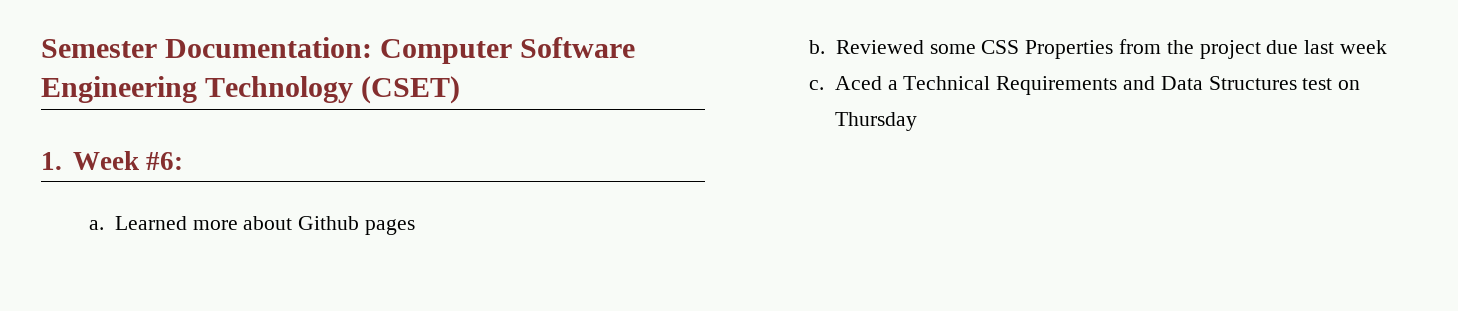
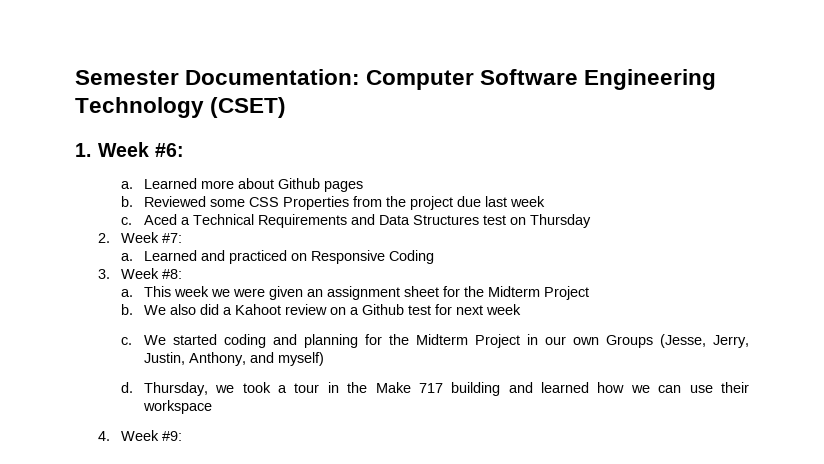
+ 2. Week #7:
+ a. Learned and practiced on Responsive Coding
+ 3. Week #8:
+ a. This week we were given an assignment sheet for the Midterm Project
+ b. We also did a Kahoot review on a Github test for next week
+ c. We started coding and planning for the Midterm Project in our own Groups (Jesse, Jerry, Justin, Anthony, and myself)
+ d. Thursday, we took a tour in the Make 717 building and learned how we can use their workspace
+ 4. Week #9:

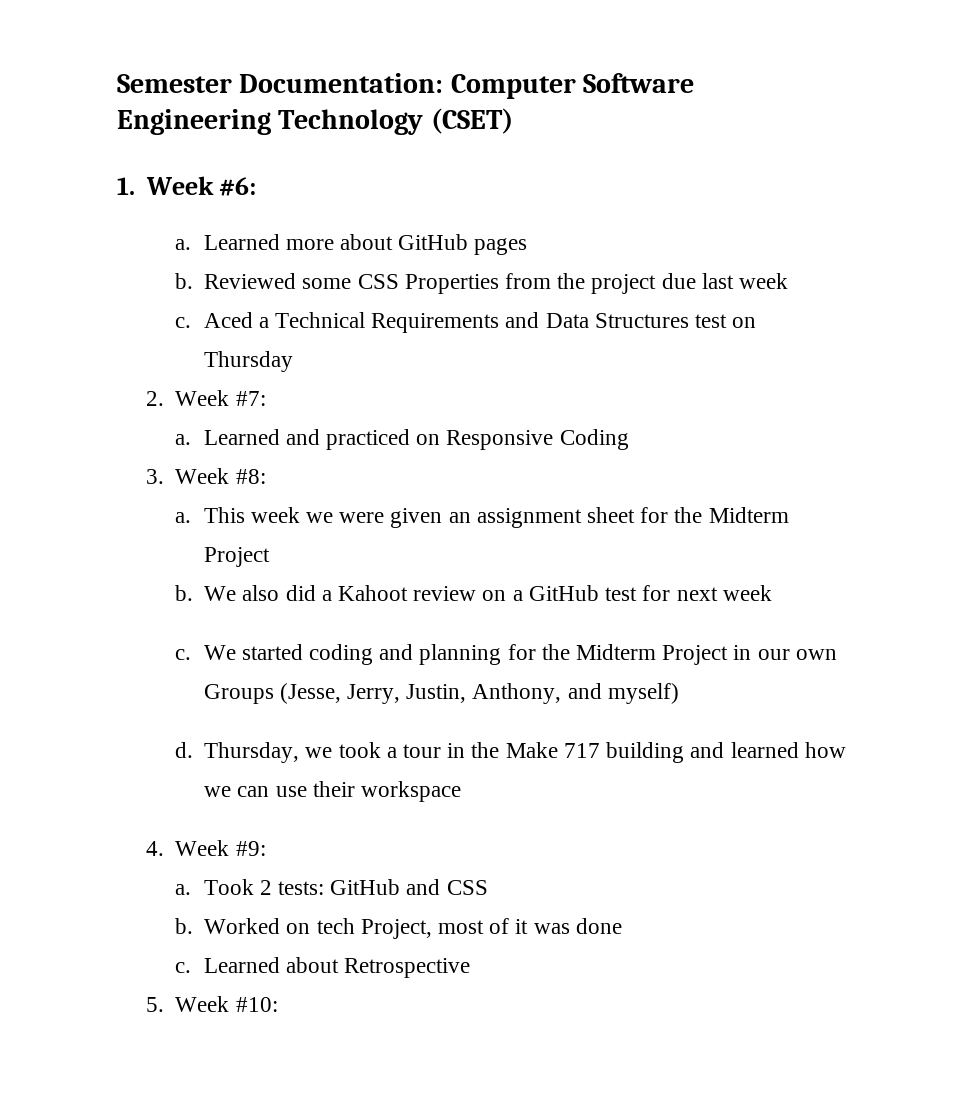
- Learned more about Github pages
+ Learned more about GitHub pages
- We also did a Kahoot review on a Github test for next week
+ We also did a Kahoot review on a GitHub test for next week
+ a. Took 2 tests: GitHub and CSS
+ b. Worked on tech Project, most of it was done
+ c. Learned about Retrospective
+ 5. Week #10:

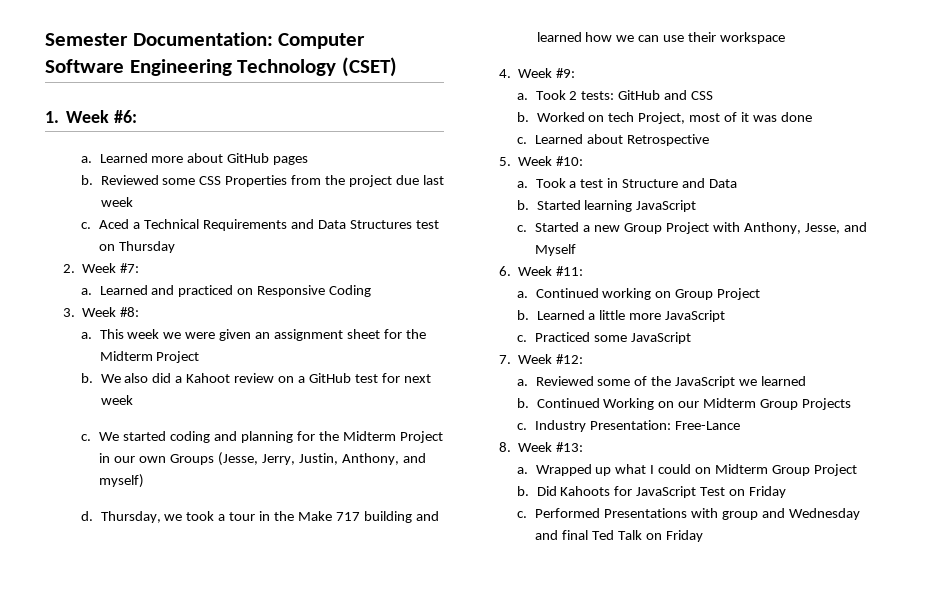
+ a. Took a test in Structure and Data
+ b. Started learning JavaScript
+ c. Started a new Group Project with Anthony, Jesse, and Myself
+ 6. Week #11:
+ a. Continued working on Group Project
+ b. Learned a little more JavaScript
+ c. Practiced some JavaScript
+ 7. Week #12:
+ a. Reviewed some of the JavaScript we learned
+ b. Continued Working on our Midterm Group Projects
+ c. Industry Presentation: Free-Lance
+ 8. Week #13:
+ a. Wrapped up what I could on Midterm Group Project
+ b. Did Kahoots for JavaScript Test on Friday
+ c. Performed Presentations with group and Wednesday and final Ted Talk on Friday

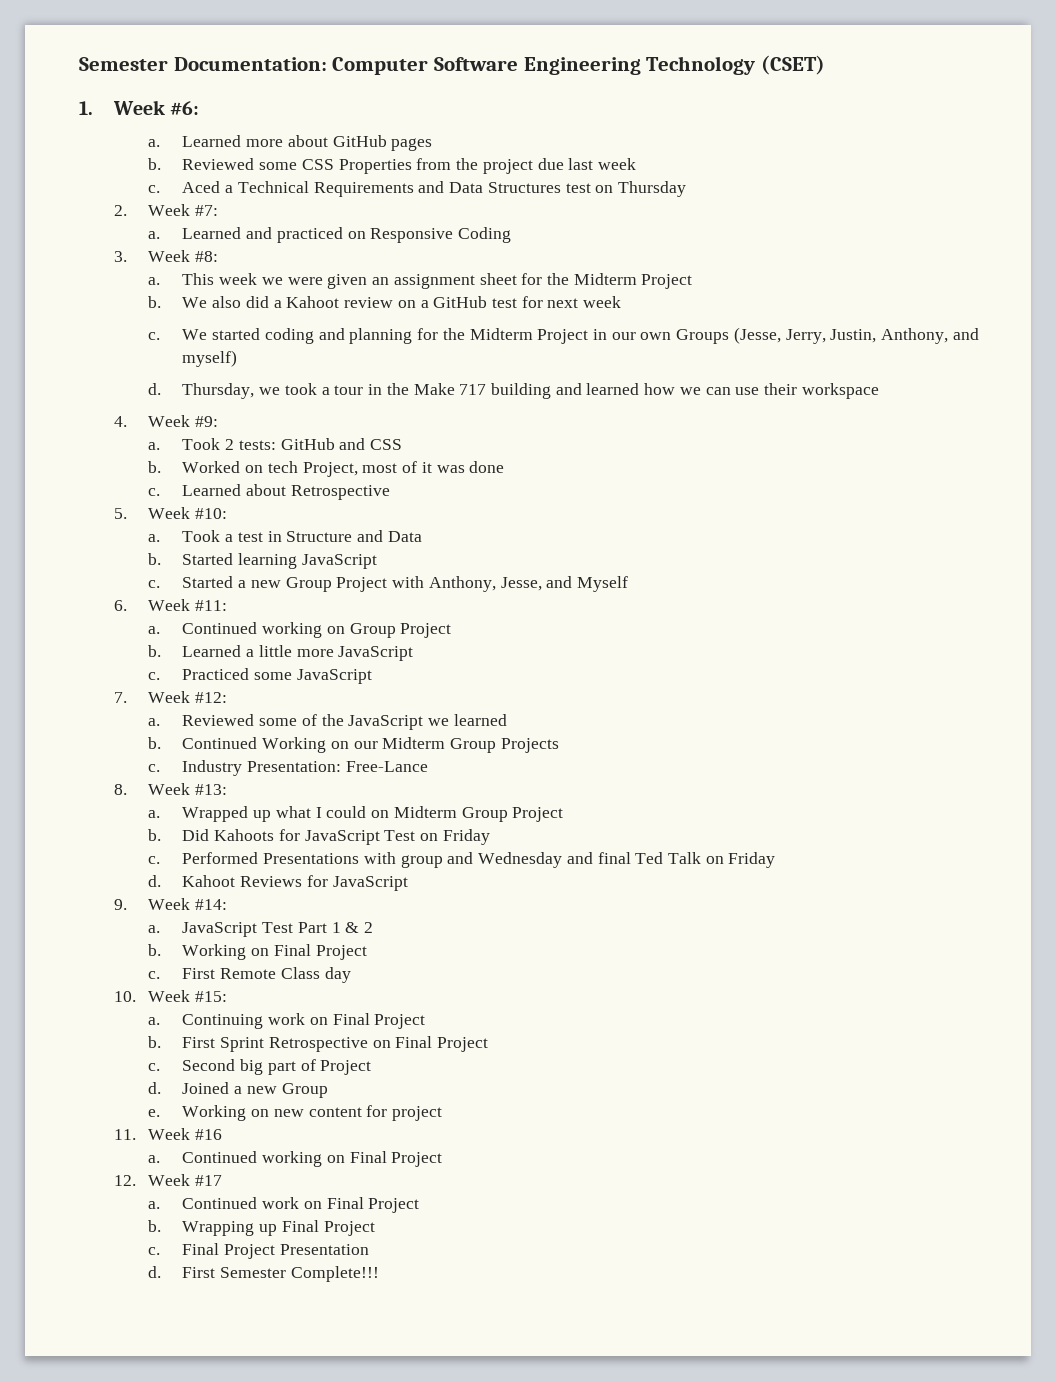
+ d. Kahoot Reviews for JavaScript
+ 9. Week #14:
+ a. JavaScript Test Part 1 & 2
+ b. Working on Final Project
+ c. First Remote Class day
+ 10. Week #15:
+ a. Continuing work on Final Project
+ b. First Sprint Retrospective on Final Project
+ c. Second big part of Project
+ d. Joined a new Group
+ e. Working on new content for project
+ 11. Week #16
+ a. Continued working on Final Project
+ 12. Week #17
+ a. Continued work on Final Project
+ b. Wrapping up Final Project
+ c. Final Project Presentation
+ d. First Semester Complete!!!

